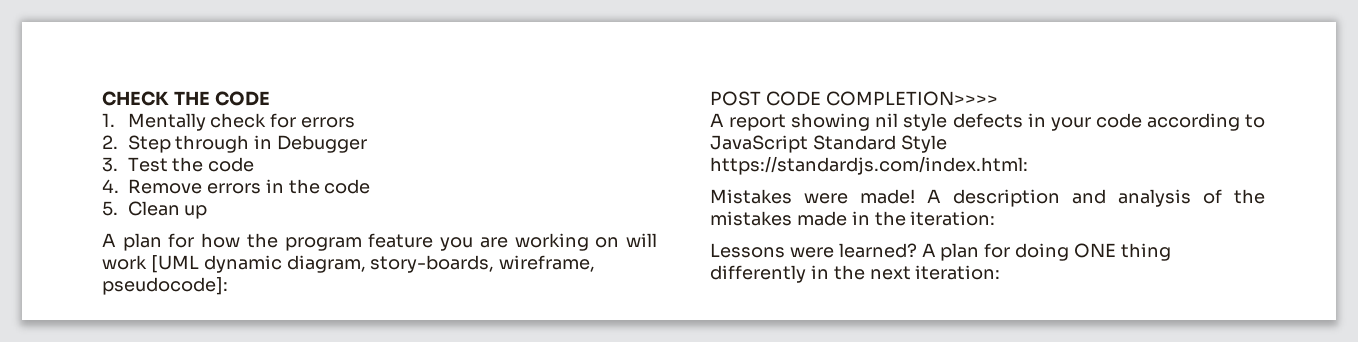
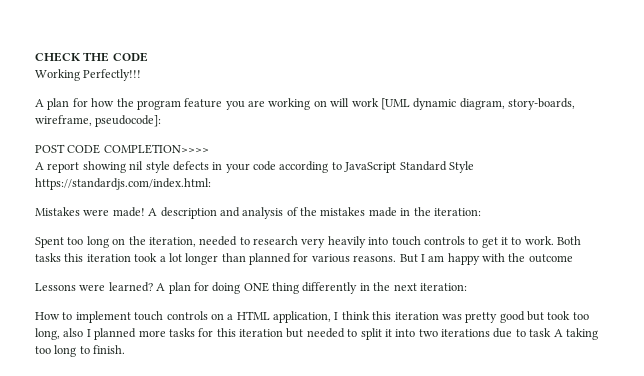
- 1. Mentally check for errors
- 2. Step through in Debugger
- 3. Test the code
- 4. Remove errors in the code
- 5. Clean up
+ Working Perfectly!!!
+ Spent too long on the iteration, needed to research very heavily into touch controls to get it to work. Both tasks this iteration took a lot longer than planned for various reasons. But I am happy with the outcome
+ How to implement touch controls on a HTML application, I think this iteration was pretty good but took too long, also I planned more tasks for this iteration but needed to split it into two iterations due to task A taking too long to finish.

